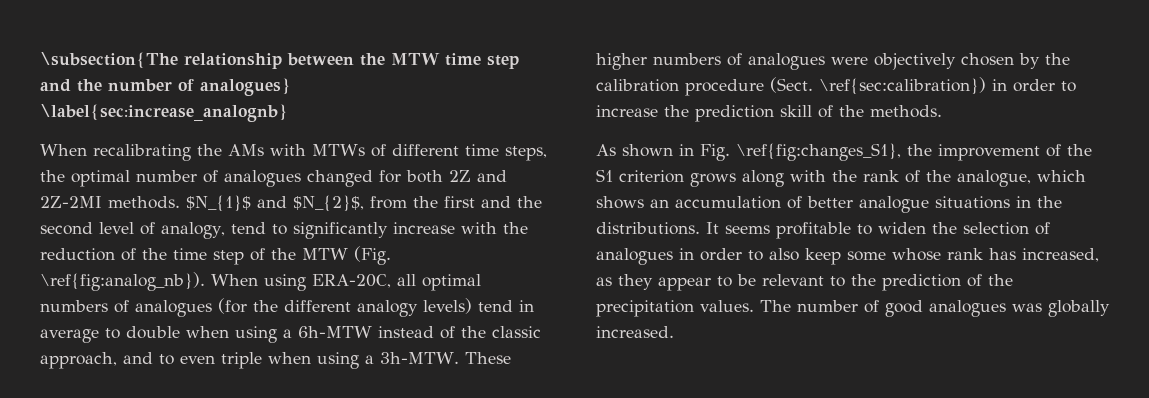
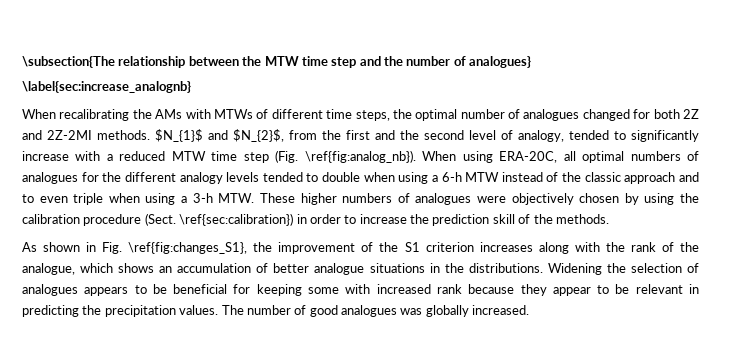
- $N_{1}$ and $N_{2}$, from the first and the second level of analogy, tend to significantly increase with the reduction of the time step of the MTW (Fig. \ref{fig:analog_nb}).
+ $N_{1}$ and $N_{2}$, from the first and the second level of analogy, tended to significantly increase with a reduced MTW time step (Fig. \ref{fig:analog_nb}).
- When using ERA-20C, all optimal numbers of analogues (for the different analogy levels) tend in average to double when using a 6h-MTW instead of the classic approach, and to even triple when using a 3h-MTW. These higher numbers of analogues were objectively chosen by the calibration procedure (Sect. \ref{sec:calibration}) in order to increase the prediction skill of the methods.
+ When using ERA-20C, all optimal numbers of analogues for the different analogy levels tended to double when using a 6-h MTW instead of the classic approach and to even triple when using a 3-h MTW. These higher numbers of analogues were objectively chosen by using the calibration procedure (Sect. \ref{sec:calibration}) in order to increase the prediction skill of the methods.
- As shown in Fig. \ref{fig:changes_S1}, the improvement of the S1 criterion grows along with the rank of the analogue, which shows an accumulation of better analogue situations in the distributions.
+ As shown in Fig. \ref{fig:changes_S1}, the improvement of the S1 criterion increases along with the rank of the analogue, which shows an accumulation of better analogue situations in the distributions.
- It seems profitable to widen the selection of analogues in order to also keep some whose rank has increased, as they appear to be relevant to the prediction of the precipitation values.
+ Widening the selection of analogues appears to be beneficial for keeping some with increased rank because they appear to be relevant in predicting the precipitation values.

